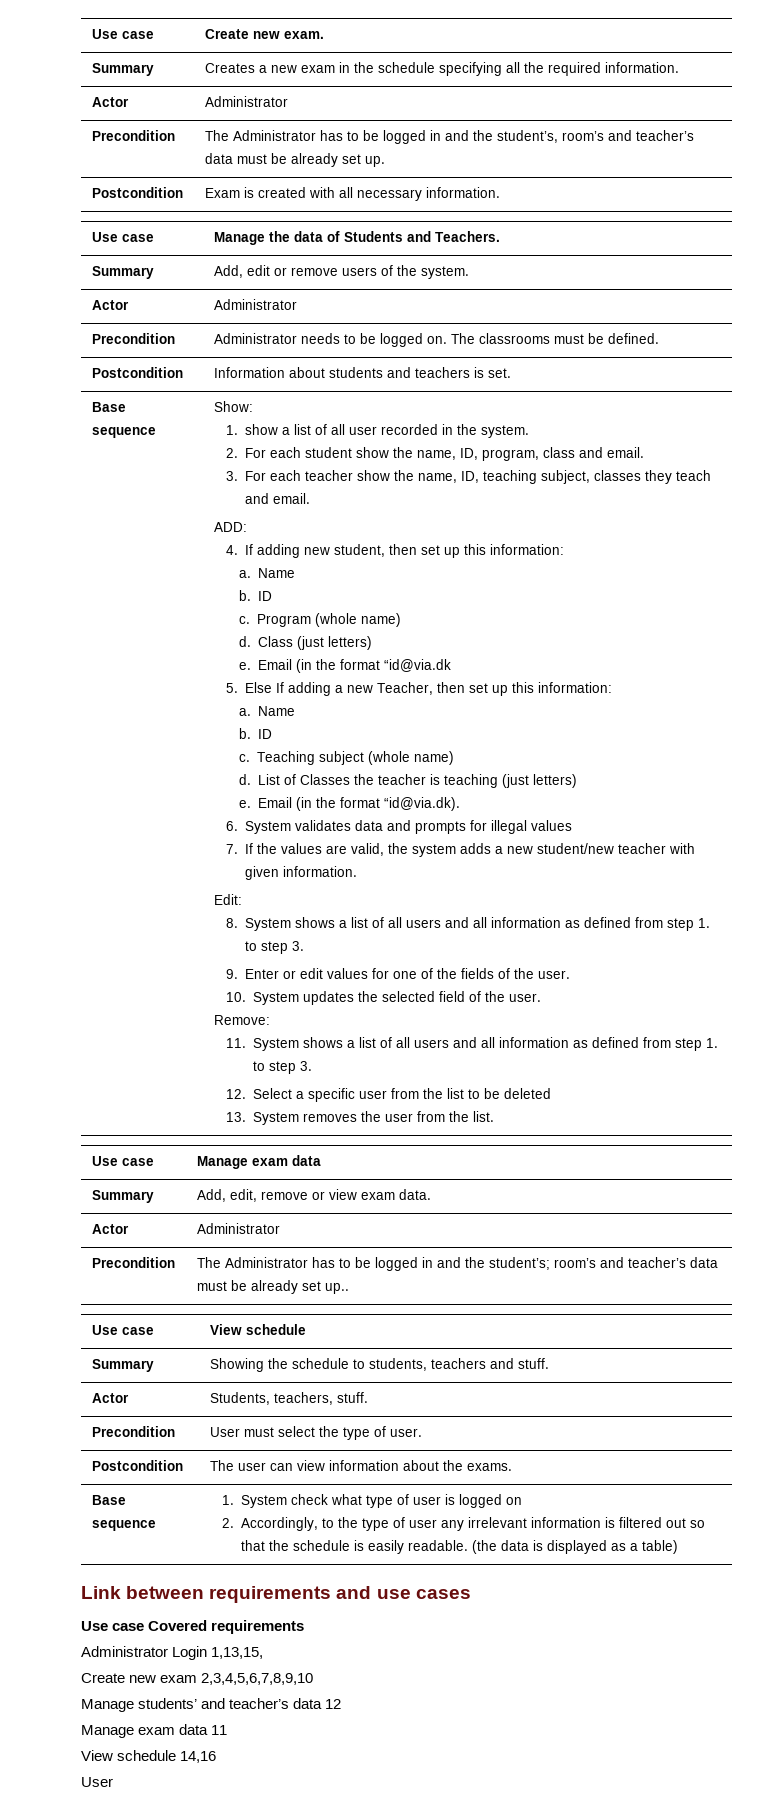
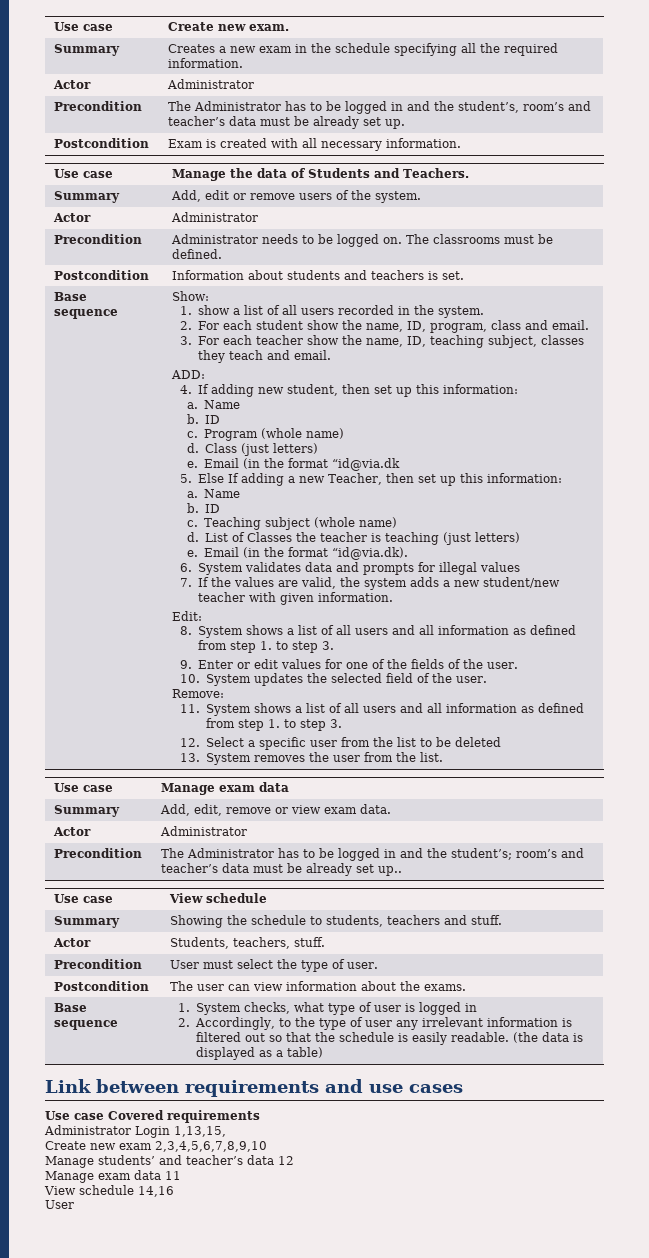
- 1. show a list of all user recorded in the system.
+ 1. show a list of all users recorded in the system.
- Base sequence | 1. System check what type of user is logged on
+ Base sequence | 1. System checks, what type of user is logged in

